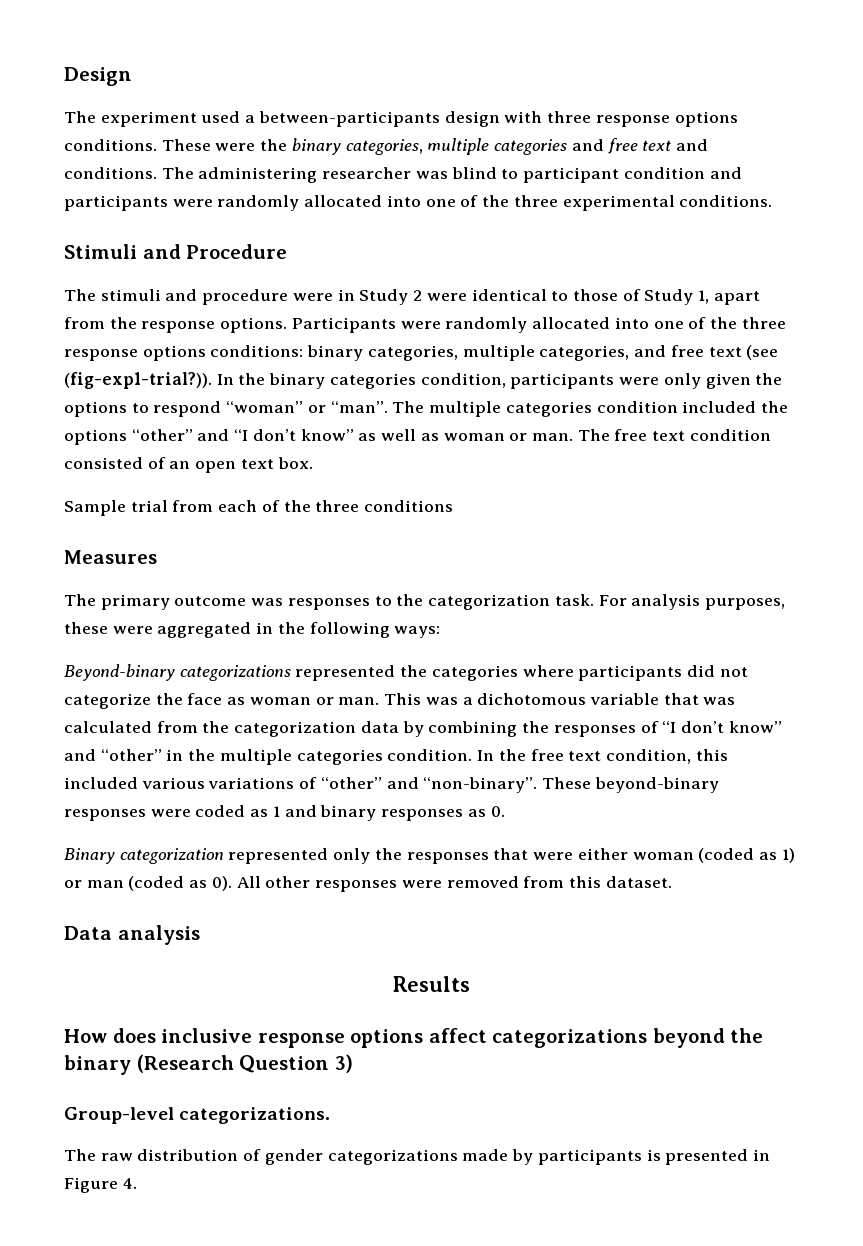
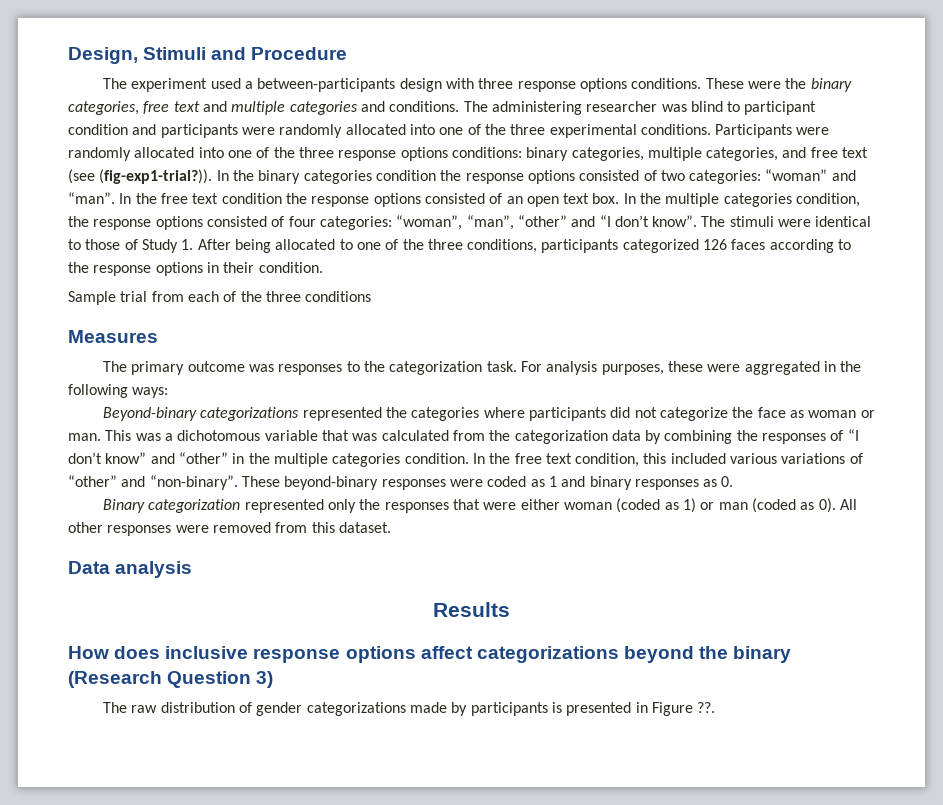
- Design
+ Design, Stimuli and Procedure
- These were the binary categories, multiple categories and free text and conditions.
+ These were the binary categories, free text and multiple categories and conditions.
- The administering researcher was blind to participant condition and participants were randomly allocated into one of the three experimental conditions.
- Stimuli and Procedure
- The stimuli and procedure were in Study 2 were identical to those of Study 1, apart from the response options. Participants were randomly allocated into one of the three response options conditions: binary categories, multiple categories, and free text (see (fig-exp1-trial?)).
+ The administering researcher was blind to participant condition and participants were randomly allocated into one of the three experimental conditions. Participants were randomly allocated into one of the three response options conditions: binary categories, multiple categories, and free text (see (fig-exp1-trial?)).
- In the binary categories condition, participants were only given the options to respond “woman” or “man”. The multiple categories condition included the options “other” and “I don’t know” as well as woman or man. The free text condition consisted of an open text box.
+ In the binary categories condition the response options consisted of two categories: “woman” and “man”. In the free text condition the response options consisted of an open text box. In the multiple categories condition, the response options consisted of four categories: “woman”, “man”, “other” and “I don’t know”. The stimuli were identical to those of Study 1. After being allocated to one of the three conditions, participants categorized 126 faces according to the response options in their condition.
- Group-level categorizations.
- The raw distribution of gender categorizations made by participants is presented in Figure 4.
+ The raw distribution of gender categorizations made by participants is presented in Figure ??.

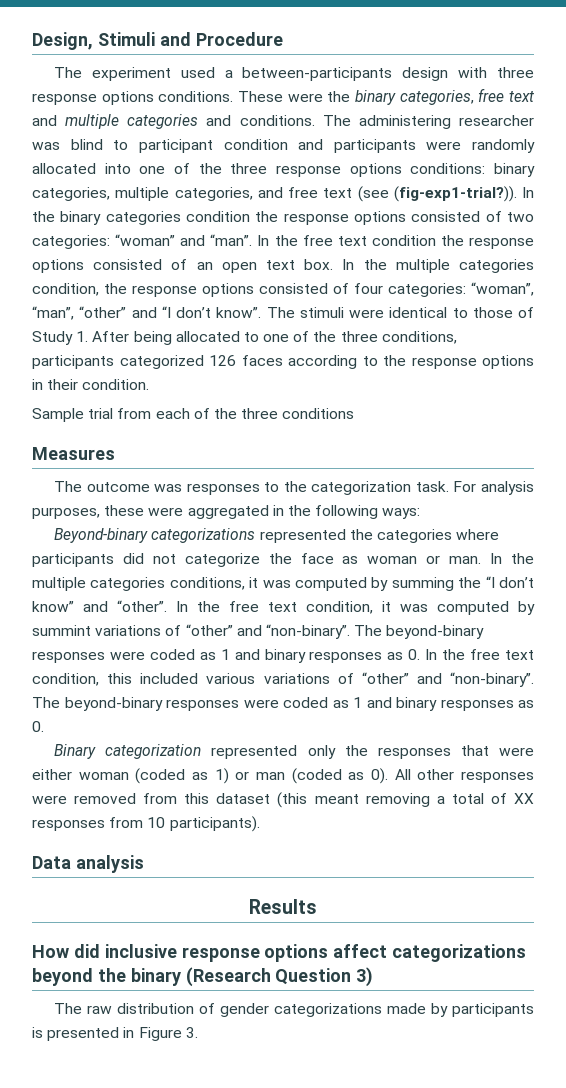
- The administering researcher was blind to participant condition and participants were randomly allocated into one of the three experimental conditions. Participants were randomly allocated into one of the three response options conditions: binary categories, multiple categories, and free text (see (fig-exp1-trial?)).
+ The administering researcher was blind to participant condition and participants were randomly allocated into one of the three response options conditions: binary categories, multiple categories, and free text (see (fig-exp1-trial?)).
- The primary outcome was responses to the categorization task.
+ The outcome was responses to the categorization task.
- This was a dichotomous variable that was calculated from the categorization data by combining the responses of “I don’t know” and “other” in the multiple categories condition. In the free text condition, this included various variations of “other” and “non-binary”. These beyond-binary responses were coded as 1 and binary responses as 0.
+ In the multiple categories conditions, it was computed by summing the “I don’t know” and “other”. In the free text condition, it was computed by summint variations of “other” and “non-binary”. The beyond-binary responses were coded as 1 and binary responses as 0. In the free text condition, this included various variations of “other” and “non-binary”. The beyond-binary responses were coded as 1 and binary responses as 0.
- All other responses were removed from this dataset.
+ All other responses were removed from this dataset (this meant removing a total of XX responses from 10 participants).
- How does inclusive response options affect categorizations beyond the binary (Research Question 3)
+ How did inclusive response options affect categorizations beyond the binary (Research Question 3)
- The raw distribution of gender categorizations made by participants is presented in Figure ??.
+ The raw distribution of gender categorizations made by participants is presented in Figure 3.

